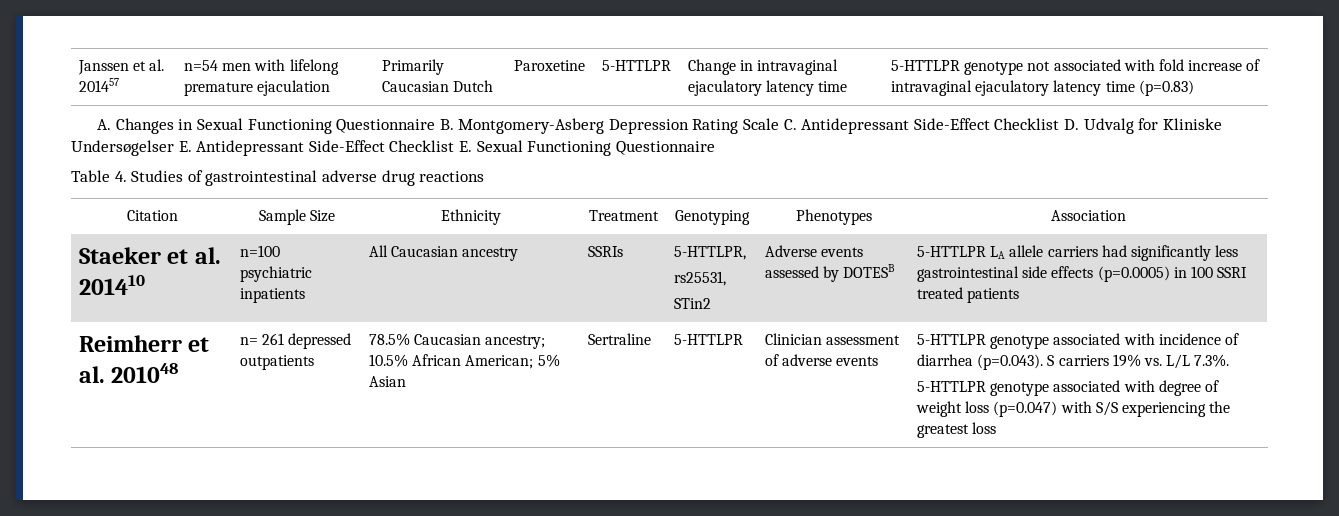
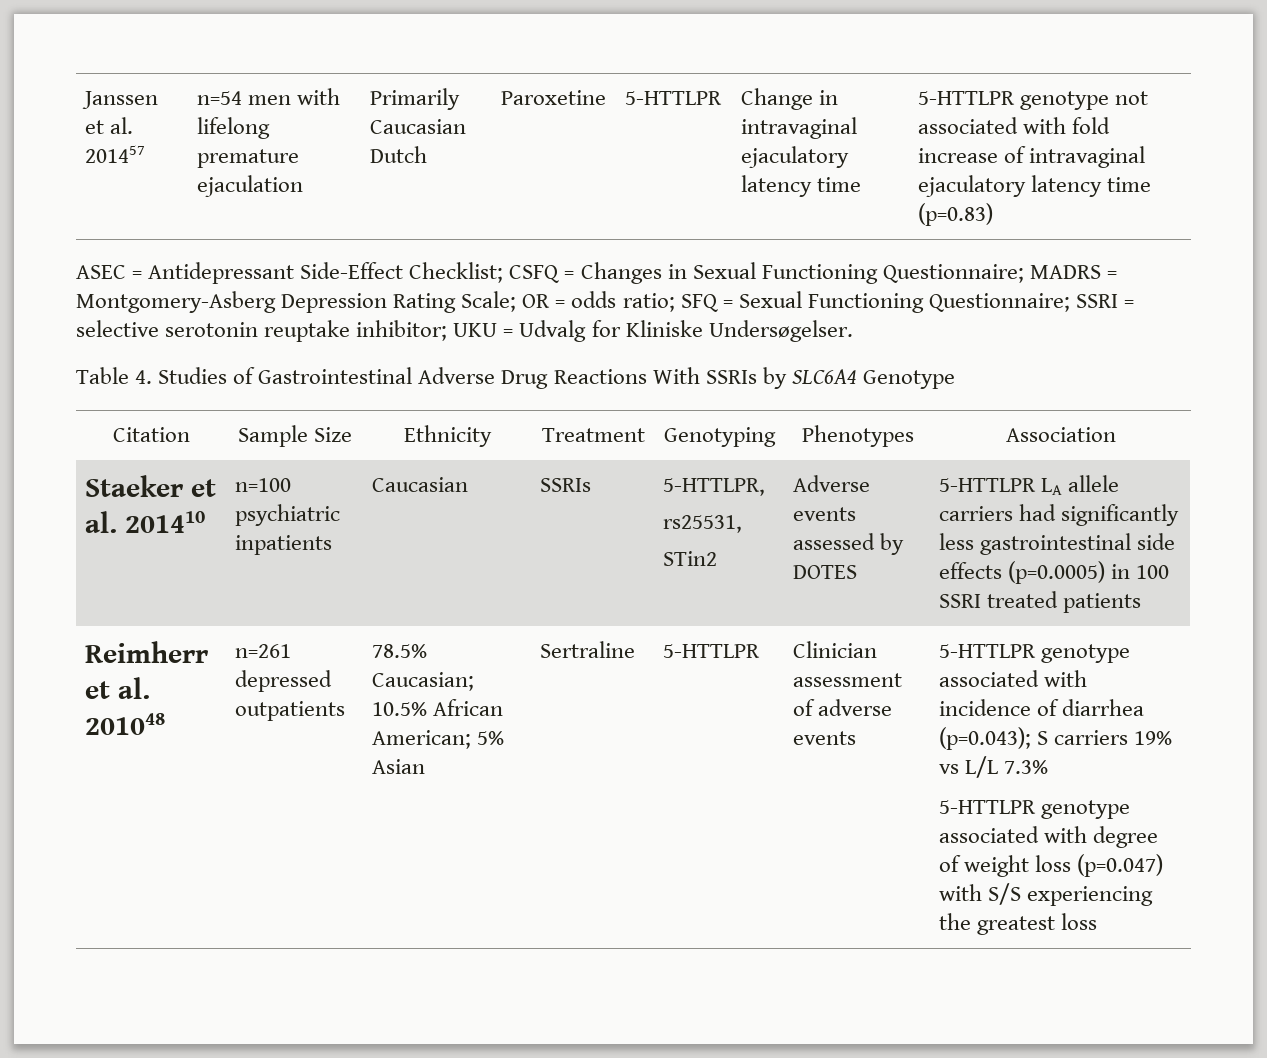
- A. Changes in Sexual Functioning Questionnaire B. Montgomery-Asberg Depression Rating Scale C. Antidepressant Side-Effect Checklist D. Udvalg for Kliniske Undersøgelser E. Antidepressant Side-Effect Checklist E. Sexual Functioning Questionnaire
- Table 4. Studies of gastrointestinal adverse drug reactions
+ ASEC = Antidepressant Side-Effect Checklist; CSFQ = Changes in Sexual Functioning Questionnaire; MADRS = Montgomery-Asberg Depression Rating Scale; OR = odds ratio; SFQ = Sexual Functioning Questionnaire; SSRI = selective serotonin reuptake inhibitor; UKU = Udvalg for Kliniske Undersøgelser.
+ Table 4. Studies of Gastrointestinal Adverse Drug Reactions With SSRIs by SLC6A4 Genotype
- Staeker et al. 201410 | n=100 psychiatric inpatients | All Caucasian ancestry | SSRIs | 5-HTTLPR,
+ Staeker et al. 201410 | n=100 psychiatric inpatients | Caucasian | SSRIs | 5-HTTLPR,
  rs25531,
- STin2 | Adverse events assessed by DOTESB | 5-HTTLPR LA allele carriers had significantly less gastrointestinal side effects (p=0.0005) in 100 SSRI treated patients
+ STin2 | Adverse events assessed by DOTES | 5-HTTLPR LA allele carriers had significantly less gastrointestinal side effects (p=0.0005) in 100 SSRI treated patients
- n= 261 depressed outpatients
+ n=261 depressed outpatients
- 78.5% Caucasian ancestry; 10.5% African American; 5% Asian
+ 78.5% Caucasian; 10.5% African American; 5% Asian
- 5-HTTLPR genotype associated with incidence of diarrhea (p=0.043). S carriers 19% vs. L/L 7.3%.
+ 5-HTTLPR genotype associated with incidence of diarrhea (p=0.043); S carriers 19% vs L/L 7.3%

